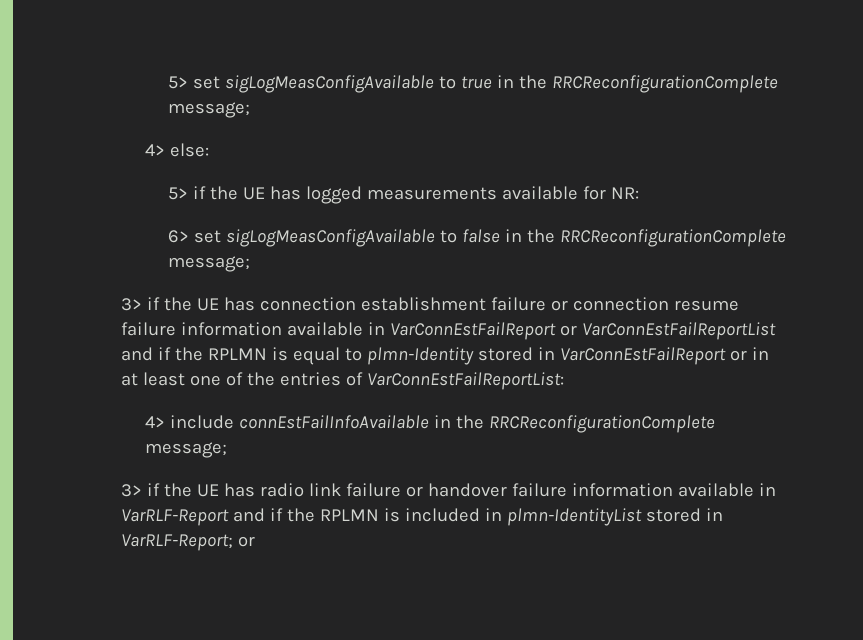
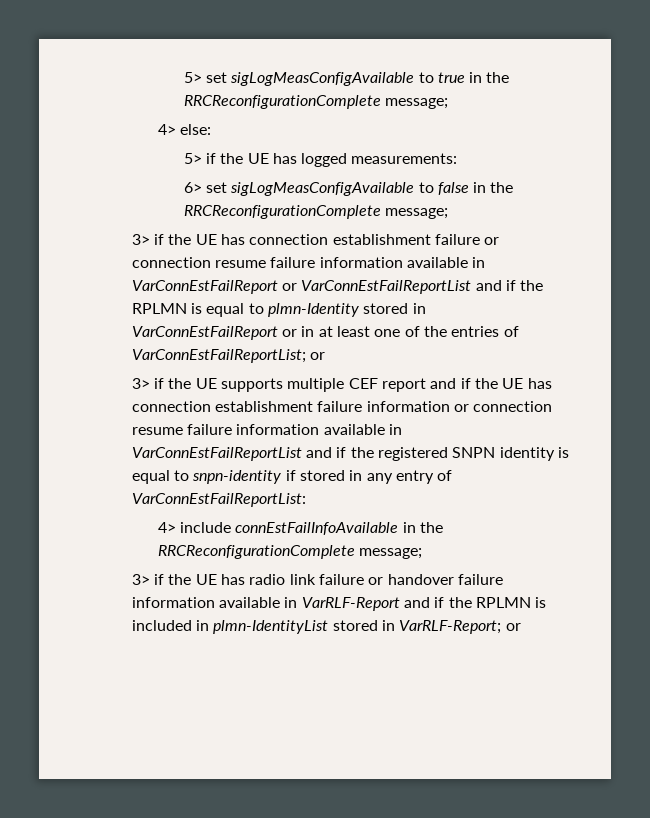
- 5> if the UE has logged measurements available for NR:
+ 5> if the UE has logged measurements:
- 3> if the UE has connection establishment failure or connection resume failure information available in VarConnEstFailReport or VarConnEstFailReportList and if the RPLMN is equal to plmn-Identity stored in VarConnEstFailReport or in at least one of the entries of VarConnEstFailReportList:
+ 3> if the UE has connection establishment failure or connection resume failure information available in VarConnEstFailReport or VarConnEstFailReportList and if the RPLMN is equal to plmn-Identity stored in VarConnEstFailReport or in at least one of the entries of VarConnEstFailReportList; or
+ 3> if the UE supports multiple CEF report and if the UE has connection establishment failure information or connection resume failure information available in VarConnEstFailReportList and if the registered SNPN identity is equal to snpn-identity if stored in any entry of VarConnEstFailReportList:

